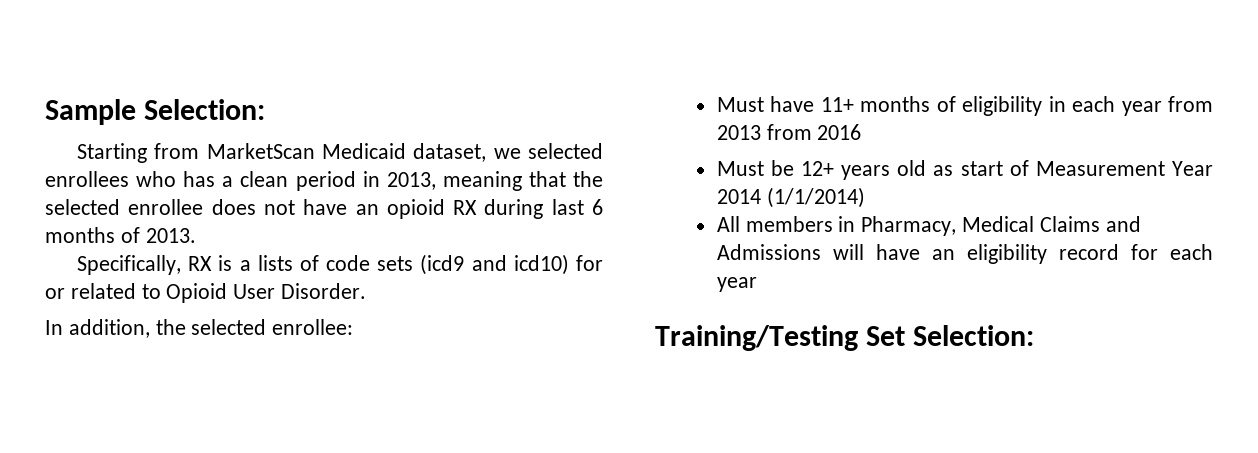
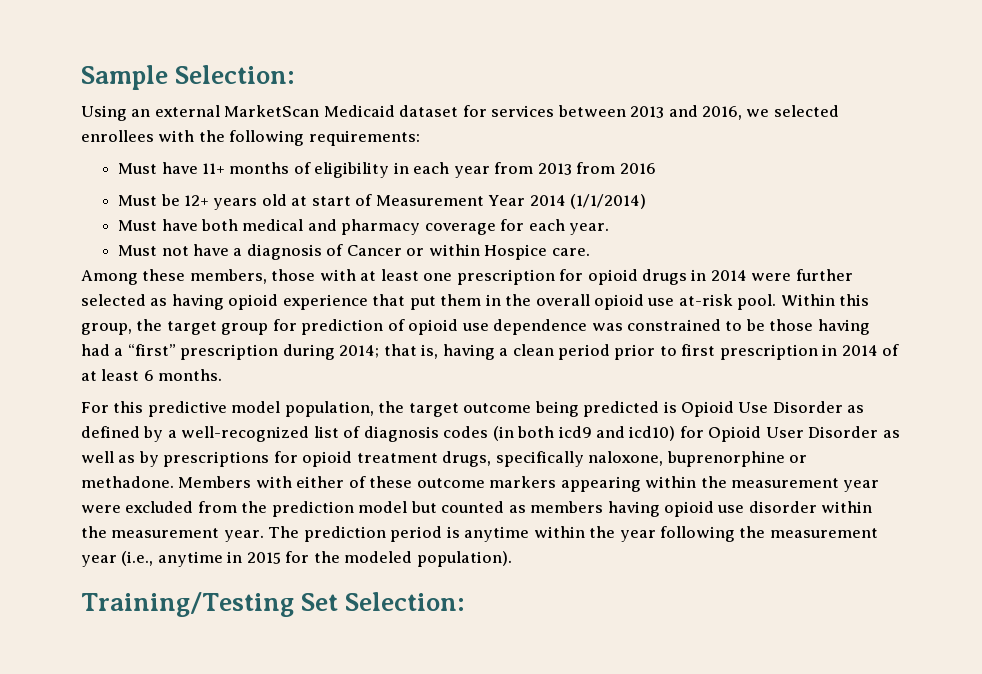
- Starting from MarketScan Medicaid dataset, we selected enrollees who has a clean period in 2013, meaning that the selected enrollee does not have an opioid RX during last 6 months of 2013.
- Specifically, RX is a lists of code sets (icd9 and icd10) for or related to Opioid User Disorder.
- In addition, the selected enrollee:
+ Using an external MarketScan Medicaid dataset for services between 2013 and 2016, we selected enrollees with the following requirements:
- Must be 12+ years old as start of Measurement Year 2014 (1/1/2014)
+ Must be 12+ years old at start of Measurement Year 2014 (1/1/2014)
- All members in Pharmacy, Medical Claims and Admissions will have an eligibility record for each year
+ Must have both medical and pharmacy coverage for each year.
+ Must not have a diagnosis of Cancer or within Hospice care.
+ Among these members, those with at least one prescription for opioid drugs in 2014 were further selected as having opioid experience that put them in the overall opioid use at-risk pool. Within this group, the target group for prediction of opioid use dependence was constrained to be those having had a “first” prescription during 2014; that is, having a clean period prior to first prescription in 2014 of at least 6 months.
+ For this predictive model population, the target outcome being predicted is Opioid Use Disorder as defined by a well-recognized list of diagnosis codes (in both icd9 and icd10) for Opioid User Disorder as well as by prescriptions for opioid treatment drugs, specifically naloxone, buprenorphine or methadone. Members with either of these outcome markers appearing within the measurement year were excluded from the prediction model but counted as members having opioid use disorder within the measurement year. The prediction period is anytime within the year following the measurement year (i.e., anytime in 2015 for the modeled population).

